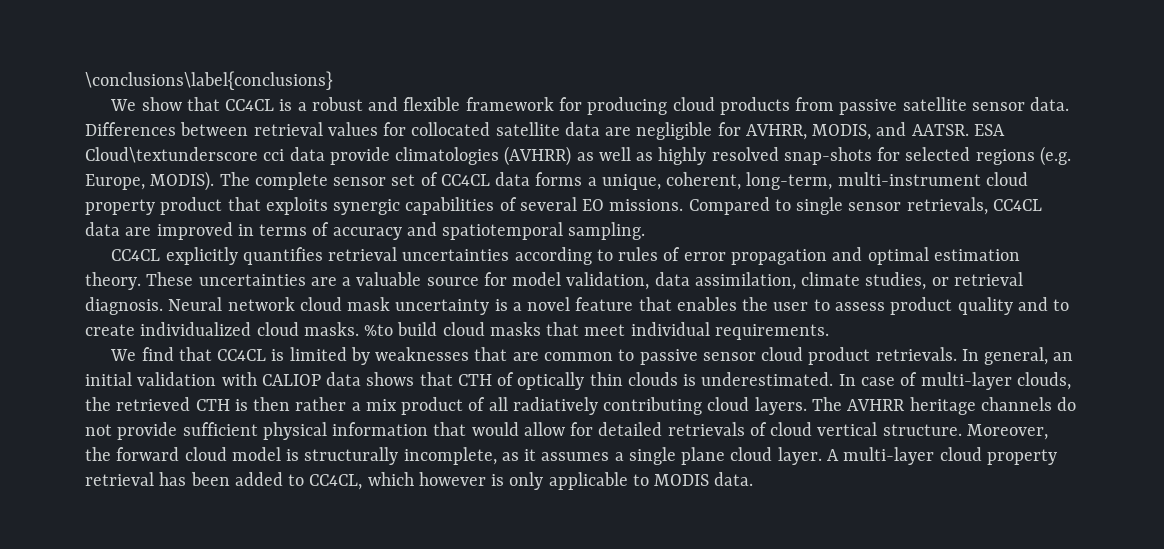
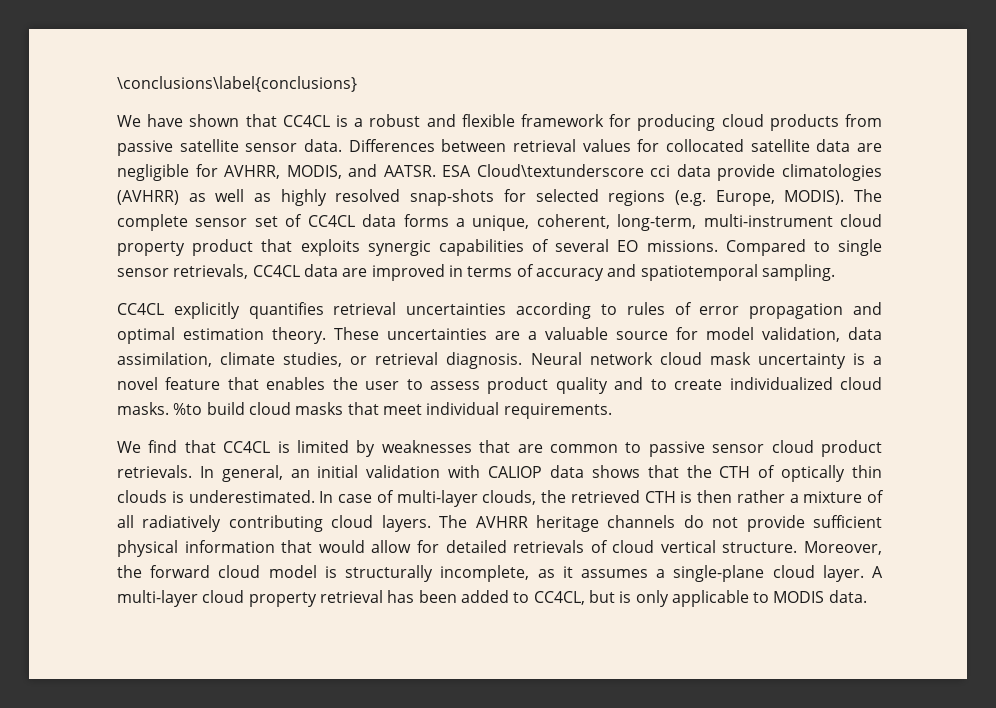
- We show that CC4CL is a robust and flexible framework for producing cloud products from passive satellite sensor data.
+ We have shown that CC4CL is a robust and flexible framework for producing cloud products from passive satellite sensor data.
- In general, an initial validation with CALIOP data shows that CTH of optically thin clouds is underestimated.
+ In general, an initial validation with CALIOP data shows that the CTH of optically thin clouds is underestimated.
- In case of multi-layer clouds, the retrieved CTH is then rather a mix product of all radiatively contributing cloud layers.
+ In case of multi-layer clouds, the retrieved CTH is then rather a mixture of all radiatively contributing cloud layers.
- Moreover, the forward cloud model is structurally incomplete, as it assumes a single plane cloud layer.
+ Moreover, the forward cloud model is structurally incomplete, as it assumes a single-plane cloud layer.
- A multi-layer cloud property retrieval has been added to CC4CL, which however is only applicable to MODIS data.
+ A multi-layer cloud property retrieval has been added to CC4CL, but is only applicable to MODIS data.

